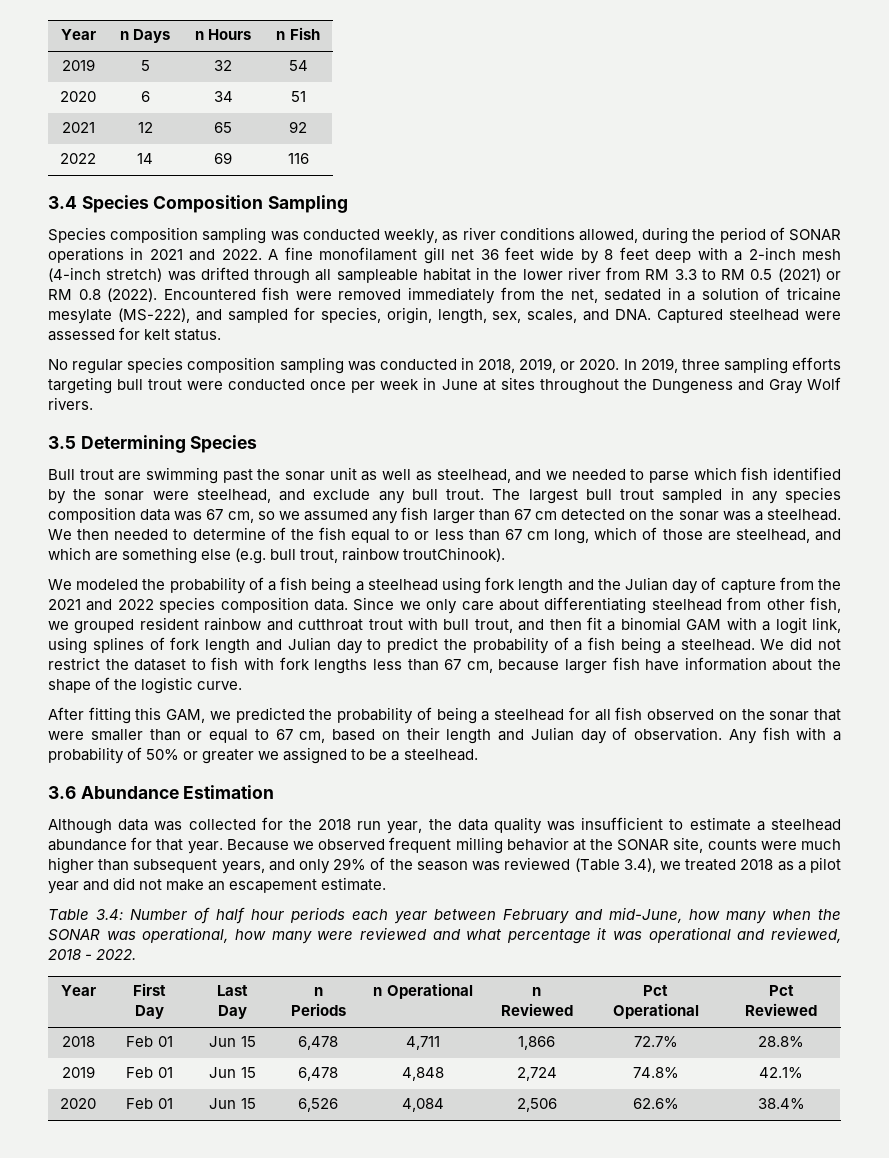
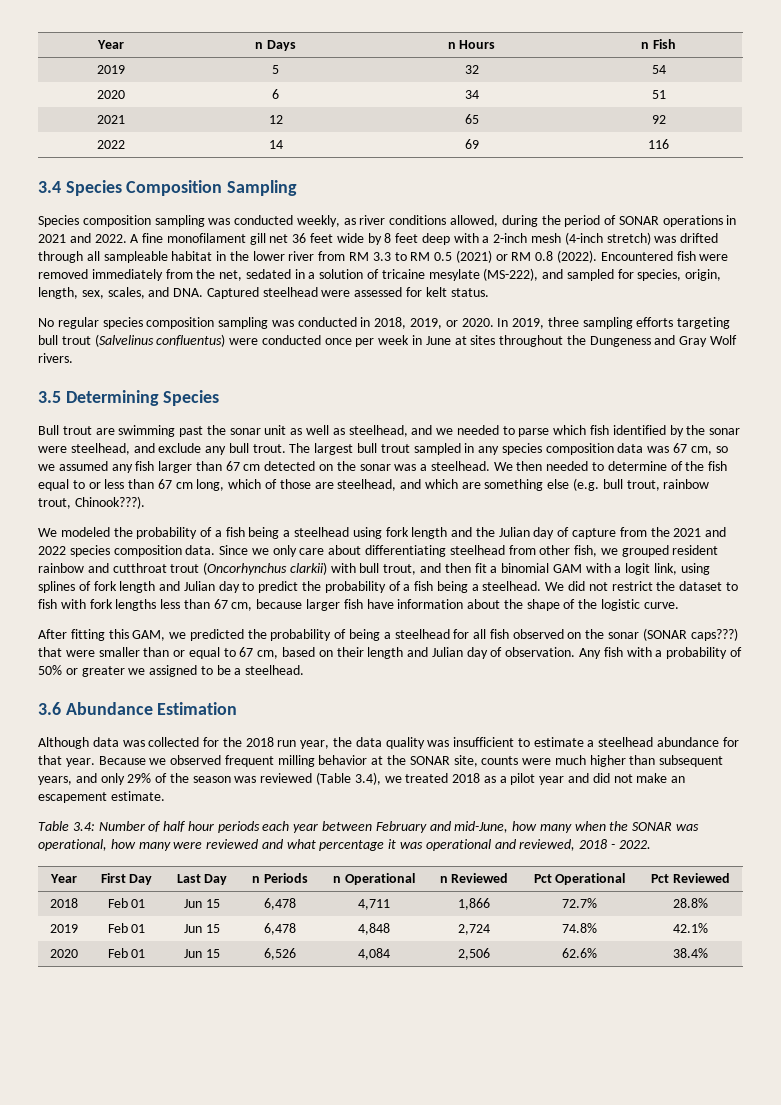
- In 2019, three sampling efforts targeting bull trout were conducted once per week in June at sites throughout the Dungeness and Gray Wolf rivers.
+ In 2019, three sampling efforts targeting bull trout (Salvelinus confluentus) were conducted once per week in June at sites throughout the Dungeness and Gray Wolf rivers.
- We then needed to determine of the fish equal to or less than 67 cm long, which of those are steelhead, and which are something else (e.g. bull trout, rainbow troutChinook).
+ We then needed to determine of the fish equal to or less than 67 cm long, which of those are steelhead, and which are something else (e.g. bull trout, rainbow trout, Chinook???).
- Since we only care about differentiating steelhead from other fish, we grouped resident rainbow and cutthroat trout with bull trout, and then fit a binomial GAM with a logit link, using splines of fork length and Julian day to predict the probability of a fish being a steelhead.
+ Since we only care about differentiating steelhead from other fish, we grouped resident rainbow and cutthroat trout (Oncorhynchus clarkii) with bull trout, and then fit a binomial GAM with a logit link, using splines of fork length and Julian day to predict the probability of a fish being a steelhead.
- After fitting this GAM, we predicted the probability of being a steelhead for all fish observed on the sonar that were smaller than or equal to 67 cm, based on their length and Julian day of observation.
+ After fitting this GAM, we predicted the probability of being a steelhead for all fish observed on the sonar (SONAR caps???) that were smaller than or equal to 67 cm, based on their length and Julian day of observation.

